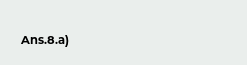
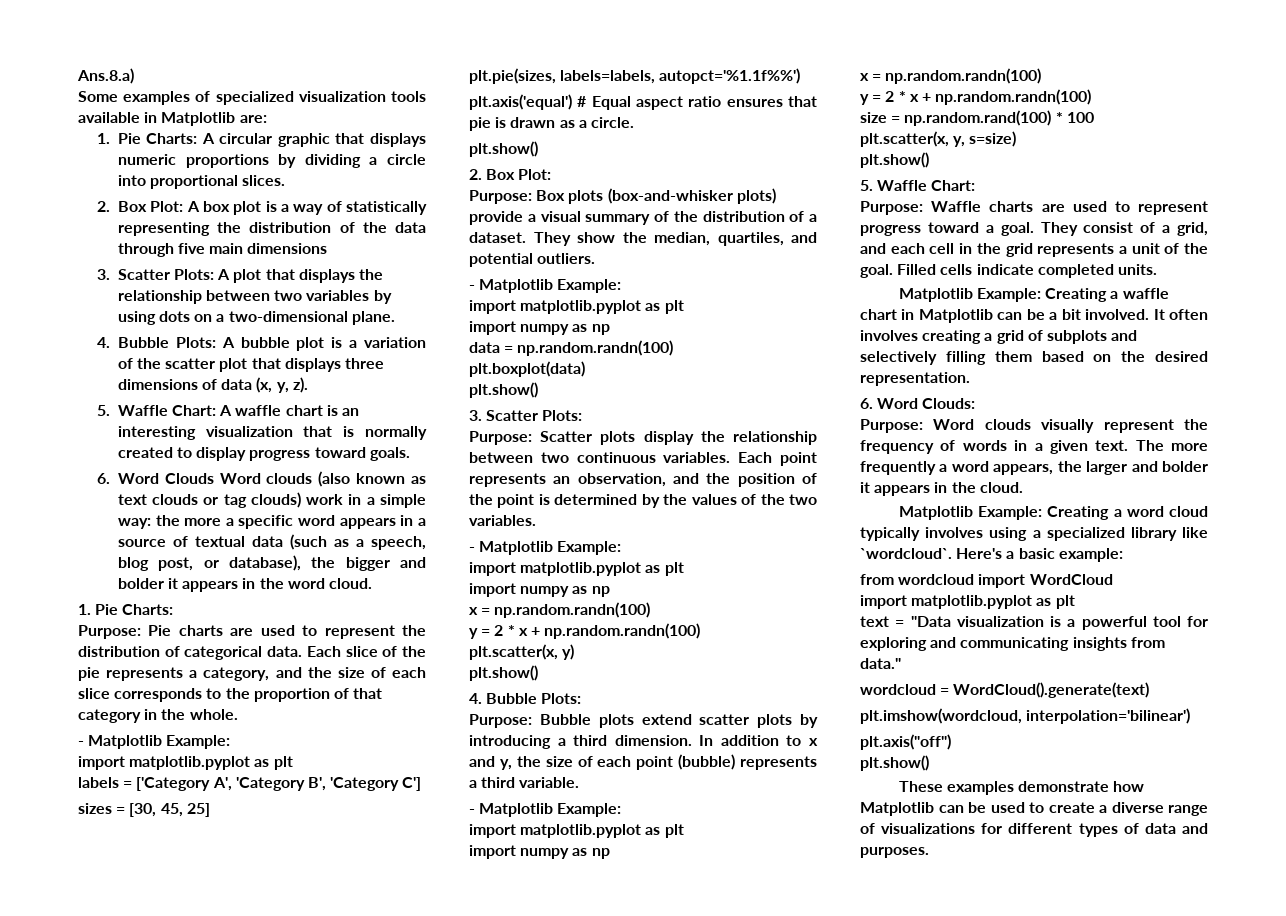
+ Some examples of specialized visualization tools available in Matplotlib are:
+ 1. Pie Charts: A circular graphic that displays numeric proportions by dividing a circle into proportional slices.
+ 2. Box Plot: A box plot is a way of statistically representing the distribution of the data through five main dimensions
+ 3. Scatter Plots: A plot that displays the relationship between two variables by using dots on a two-dimensional plane.
+ 4. Bubble Plots: A bubble plot is a variation of the scatter plot that displays three dimensions of data (x, y, z).
+ 5. Waffle Chart: A waffle chart is an interesting visualization that is normally created to display progress toward goals.
+ 6. Word Clouds Word clouds (also known as text clouds or tag clouds) work in a simple way: the more a specific word appears in a source of textual data (such as a speech, blog post, or database), the bigger and bolder it appears in the word cloud.
+ 1. Pie Charts:
+ Purpose: Pie charts are used to represent the distribution of categorical data. Each slice of the pie represents a category, and the size of each slice corresponds to the proportion of that category in the whole.
+ - Matplotlib Example:
+ import matplotlib.pyplot as plt
+ labels = ['Category A', 'Category B', 'Category C']
+ sizes = [30, 45, 25]
+ plt.pie(sizes, labels=labels, autopct='%1.1f%%')
+ plt.axis('equal') # Equal aspect ratio ensures that pie is drawn as a circle.
+ plt.show()
+ 2. Box Plot:
+ Purpose: Box plots (box-and-whisker plots) provide a visual summary of the distribution of a dataset. They show the median, quartiles, and potential outliers.
+ - Matplotlib Example:
+ import matplotlib.pyplot as plt
+ import numpy as np
+ data = np.random.randn(100)
+ plt.boxplot(data)
+ plt.show()
+ 3. Scatter Plots:
+ Purpose: Scatter plots display the relationship between two continuous variables. Each point represents an observation, and the position of the point is determined by the values of the two variables.
+ - Matplotlib Example:
+ import matplotlib.pyplot as plt
+ import numpy as np
+ x = np.random.randn(100)
+ y = 2 * x + np.random.randn(100)
+ plt.scatter(x, y)
+ plt.show()
+ 4. Bubble Plots:
+ Purpose: Bubble plots extend scatter plots by introducing a third dimension. In addition to x and y, the size of each point (bubble) represents a third variable.
+ - Matplotlib Example:
+ import matplotlib.pyplot as plt
+ import numpy as np
+ x = np.random.randn(100)
+ y = 2 * x + np.random.randn(100)
+ size = np.random.rand(100) * 100
+ plt.scatter(x, y, s=size)
+ plt.show()
+ 5. Waffle Chart:
+ Purpose: Waffle charts are used to represent progress toward a goal. They consist of a grid, and each cell in the grid represents a unit of the goal. Filled cells indicate completed units.
+ Matplotlib Example: Creating a waffle chart in Matplotlib can be a bit involved. It often involves creating a grid of subplots and selectively filling them based on the desired representation.
+ 6. Word Clouds:
+ Purpose: Word clouds visually represent the frequency of words in a given text. The more frequently a word appears, the larger and bolder it appears in the cloud.
+ Matplotlib Example: Creating a word cloud typically involves using a specialized library like `wordcloud`. Here's a basic example:
+ from wordcloud import WordCloud
+ import matplotlib.pyplot as plt
+ text = "Data visualization is a powerful tool for exploring and communicating insights from data."
+ wordcloud = WordCloud().generate(text)
+ plt.imshow(wordcloud, interpolation='bilinear')
+ plt.axis("off")
+ plt.show()
+ These examples demonstrate how Matplotlib can be used to create a diverse range of visualizations for different types of data and purposes.

